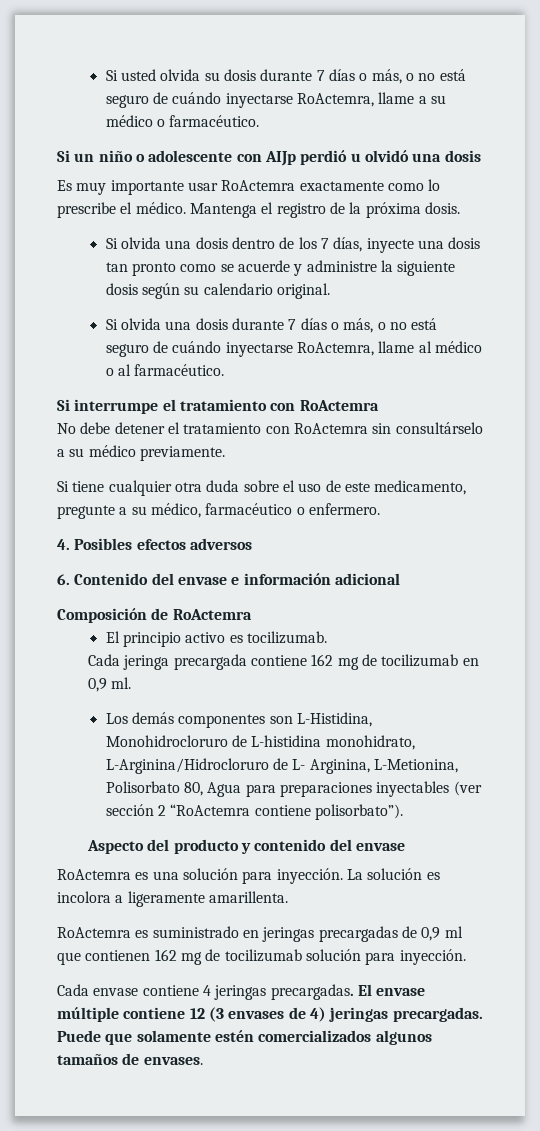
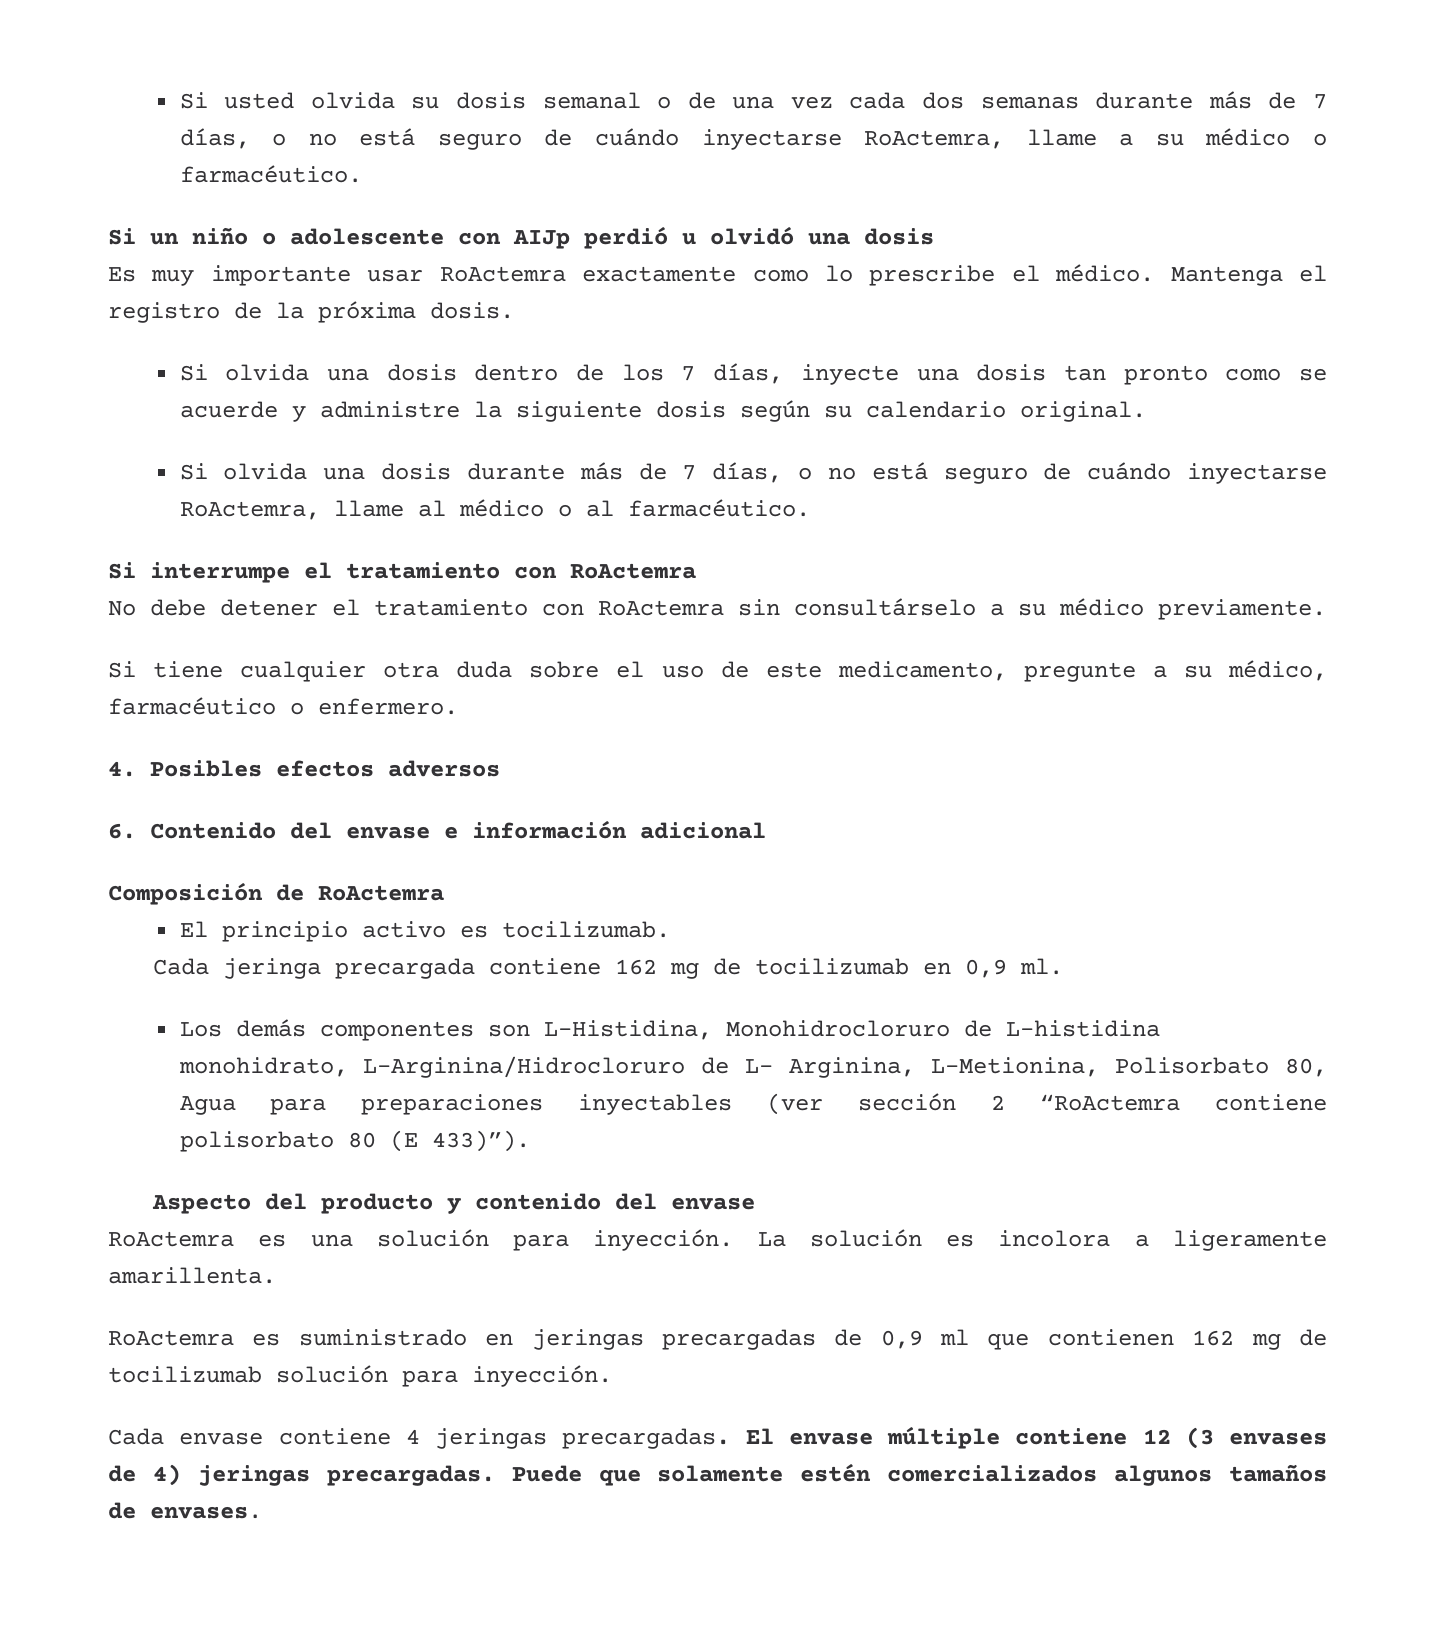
- Si usted olvida su dosis durante 7 días o más, o no está seguro de cuándo inyectarse RoActemra, llame a su médico o farmacéutico.
+ Si usted olvida su dosis semanal o de una vez cada dos semanas durante más de 7 días, o no está seguro de cuándo inyectarse RoActemra, llame a su médico o farmacéutico.
- Si olvida una dosis durante 7 días o más, o no está seguro de cuándo inyectarse RoActemra, llame al médico o al farmacéutico.
+ Si olvida una dosis durante más de 7 días, o no está seguro de cuándo inyectarse RoActemra, llame al médico o al farmacéutico.
- Los demás componentes son L-Histidina, Monohidrocloruro de L-histidina monohidrato, L-Arginina/Hidrocloruro de L- Arginina, L-Metionina, Polisorbato 80, Agua para preparaciones inyectables (ver sección 2 “RoActemra contiene polisorbato”).
+ Los demás componentes son L-Histidina, Monohidrocloruro de L-histidina monohidrato, L-Arginina/Hidrocloruro de L- Arginina, L-Metionina, Polisorbato 80, Agua para preparaciones inyectables (ver sección 2 “RoActemra contiene polisorbato 80 (E 433)”).

